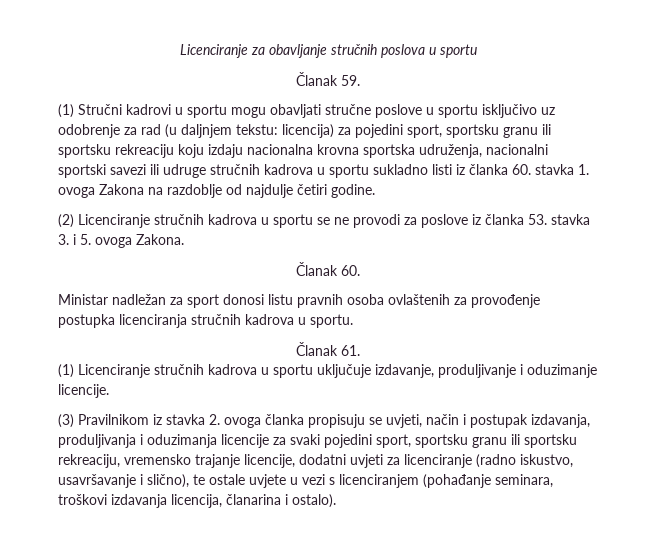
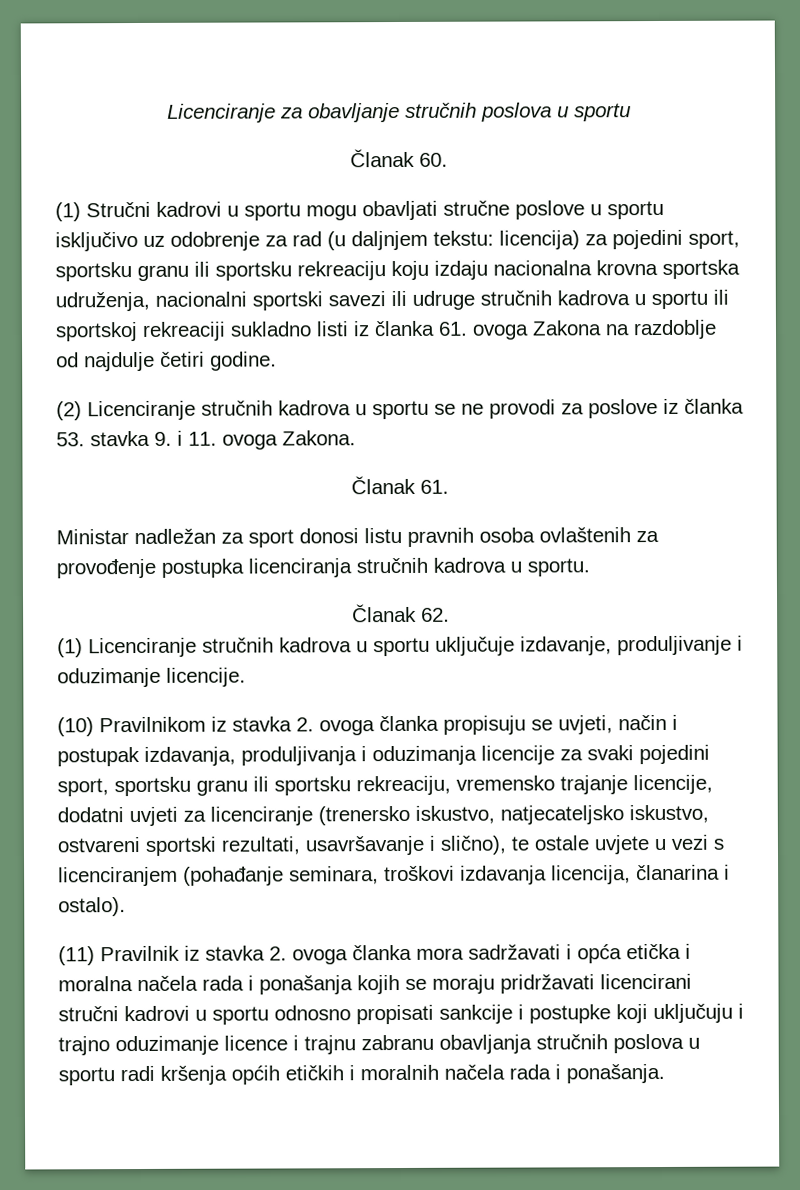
- Članak 59.
+ Članak 60.
- (1) Stručni kadrovi u sportu mogu obavljati stručne poslove u sportu isključivo uz odobrenje za rad (u daljnjem tekstu: licencija) za pojedini sport, sportsku granu ili sportsku rekreaciju koju izdaju nacionalna krovna sportska udruženja, nacionalni sportski savezi ili udruge stručnih kadrova u sportu sukladno listi iz članka 60. stavka 1. ovoga Zakona na razdoblje od najdulje četiri godine.
+ (1) Stručni kadrovi u sportu mogu obavljati stručne poslove u sportu isključivo uz odobrenje za rad (u daljnjem tekstu: licencija) za pojedini sport, sportsku granu ili sportsku rekreaciju koju izdaju nacionalna krovna sportska udruženja, nacionalni sportski savezi ili udruge stručnih kadrova u sportu ili sportskoj rekreaciji sukladno listi iz članka 61. ovoga Zakona na razdoblje od najdulje četiri godine.
- (2) Licenciranje stručnih kadrova u sportu se ne provodi za poslove iz članka 53. stavka 3. i 5. ovoga Zakona.
+ (2) Licenciranje stručnih kadrova u sportu se ne provodi za poslove iz članka 53. stavka 9. i 11. ovoga Zakona.
- Članak 60.
+ Članak 61.
- Članak 61.
+ Članak 62.
- (3) Pravilnikom iz stavka 2. ovoga članka propisuju se uvjeti, način i postupak izdavanja, produljivanja i oduzimanja licencije za svaki pojedini sport, sportsku granu ili sportsku rekreaciju, vremensko trajanje licencije, dodatni uvjeti za licenciranje (radno iskustvo, usavršavanje i slično), te ostale uvjete u vezi s licenciranjem (pohađanje seminara, troškovi izdavanja licencija, članarina i ostalo).
+ (10) Pravilnikom iz stavka 2. ovoga članka propisuju se uvjeti, način i postupak izdavanja, produljivanja i oduzimanja licencije za svaki pojedini sport, sportsku granu ili sportsku rekreaciju, vremensko trajanje licencije, dodatni uvjeti za licenciranje (trenersko iskustvo, natjecateljsko iskustvo, ostvareni sportski rezultati, usavršavanje i slično), te ostale uvjete u vezi s licenciranjem (pohađanje seminara, troškovi izdavanja licencija, članarina i ostalo).
+ (11) Pravilnik iz stavka 2. ovoga članka mora sadržavati i opća etička i moralna načela rada i ponašanja kojih se moraju pridržavati licencirani stručni kadrovi u sportu odnosno propisati sankcije i postupke koji uključuju i trajno oduzimanje licence i trajnu zabranu obavljanja stručnih poslova u sportu radi kršenja općih etičkih i moralnih načela rada i ponašanja.

